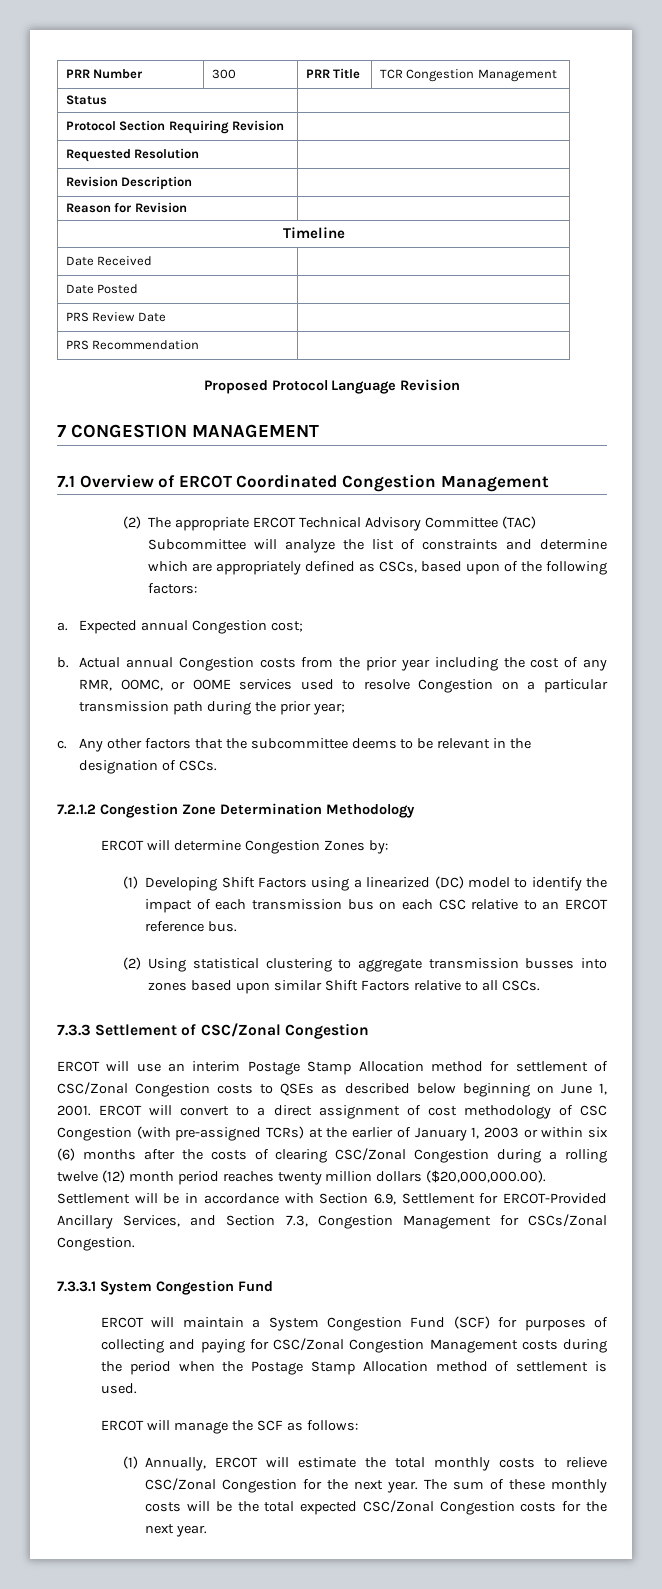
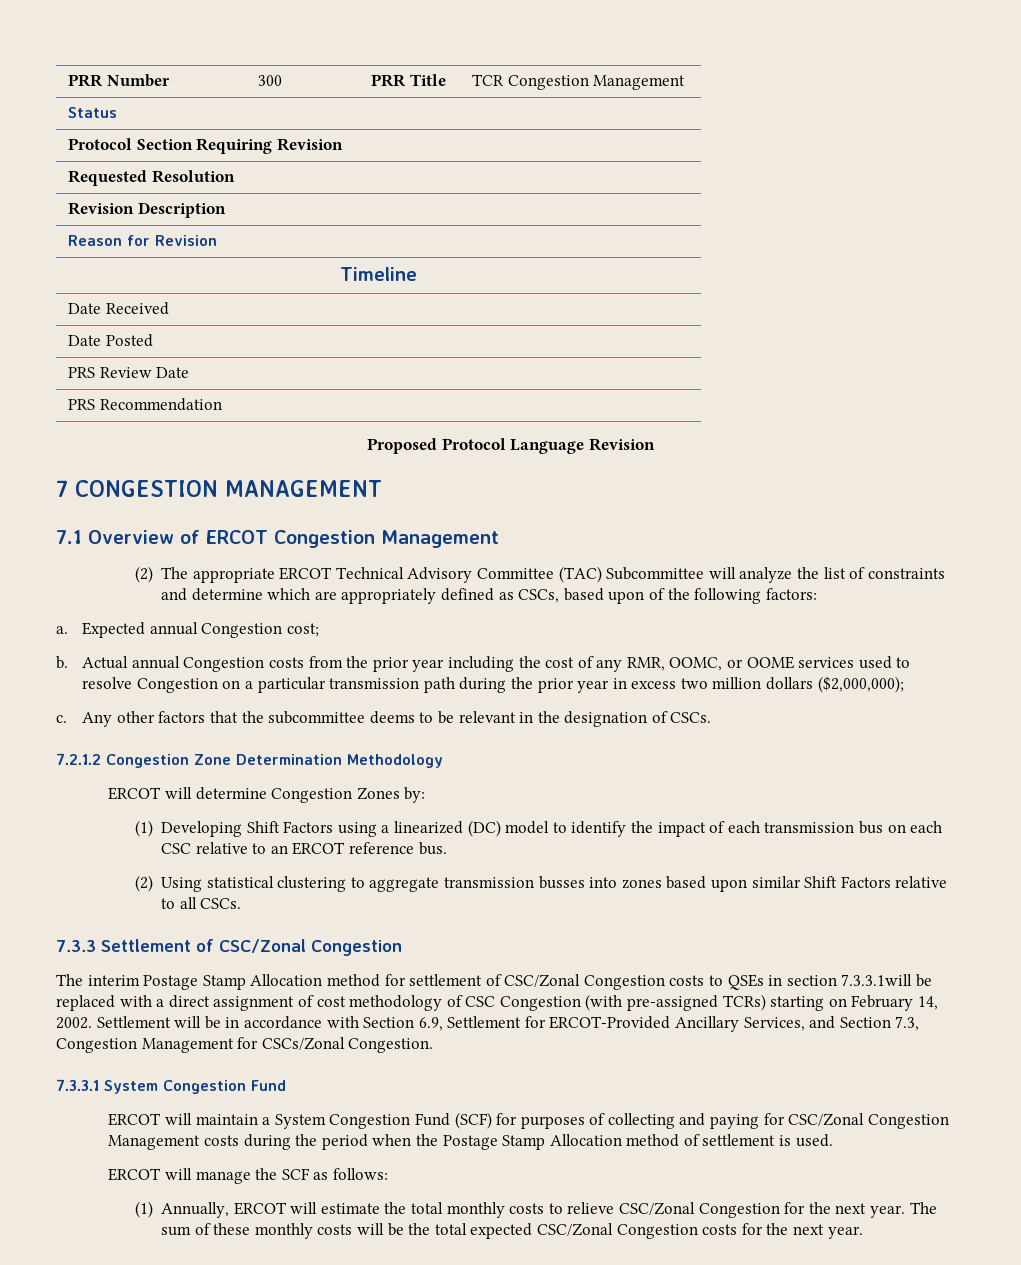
- 7.1 Overview of ERCOT Coordinated Congestion Management
+ 7.1 Overview of ERCOT Congestion Management
- Actual annual Congestion costs from the prior year including the cost of any RMR, OOMC, or OOME services used to resolve Congestion on a particular transmission path during the prior year;
+ Actual annual Congestion costs from the prior year including the cost of any RMR, OOMC, or OOME services used to resolve Congestion on a particular transmission path during the prior year in excess two million dollars ($2,000,000);
- ERCOT will use an interim Postage Stamp Allocation method for settlement of CSC/Zonal Congestion costs to QSEs as described below beginning on June 1, 2001. ERCOT will convert to a direct assignment of cost methodology of CSC Congestion (with pre-assigned TCRs) at the earlier of January 1, 2003 or within six (6) months after the costs of clearing CSC/Zonal Congestion during a rolling twelve (12) month period reaches twenty million dollars ($20,000,000.00). Settlement will be in accordance with Section 6.9, Settlement for ERCOT-Provided Ancillary Services, and Section 7.3, Congestion Management for CSCs/Zonal Congestion.
+ The interim Postage Stamp Allocation method for settlement of CSC/Zonal Congestion costs to QSEs in section 7.3.3.1will be replaced with a direct assignment of cost methodology of CSC Congestion (with pre-assigned TCRs) starting on February 14, 2002. Settlement will be in accordance with Section 6.9, Settlement for ERCOT-Provided Ancillary Services, and Section 7.3, Congestion Management for CSCs/Zonal Congestion.

